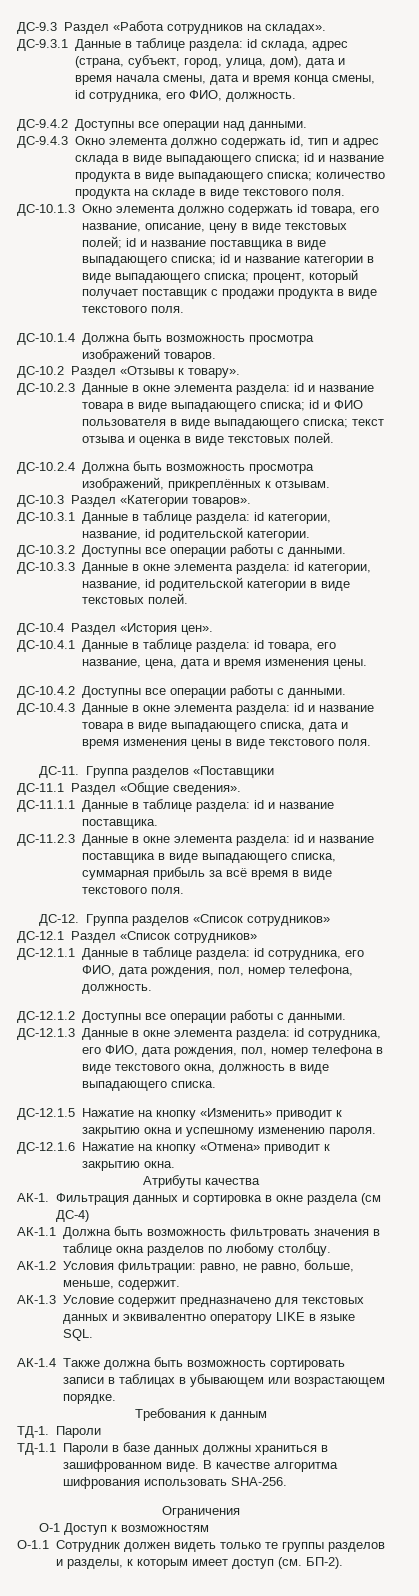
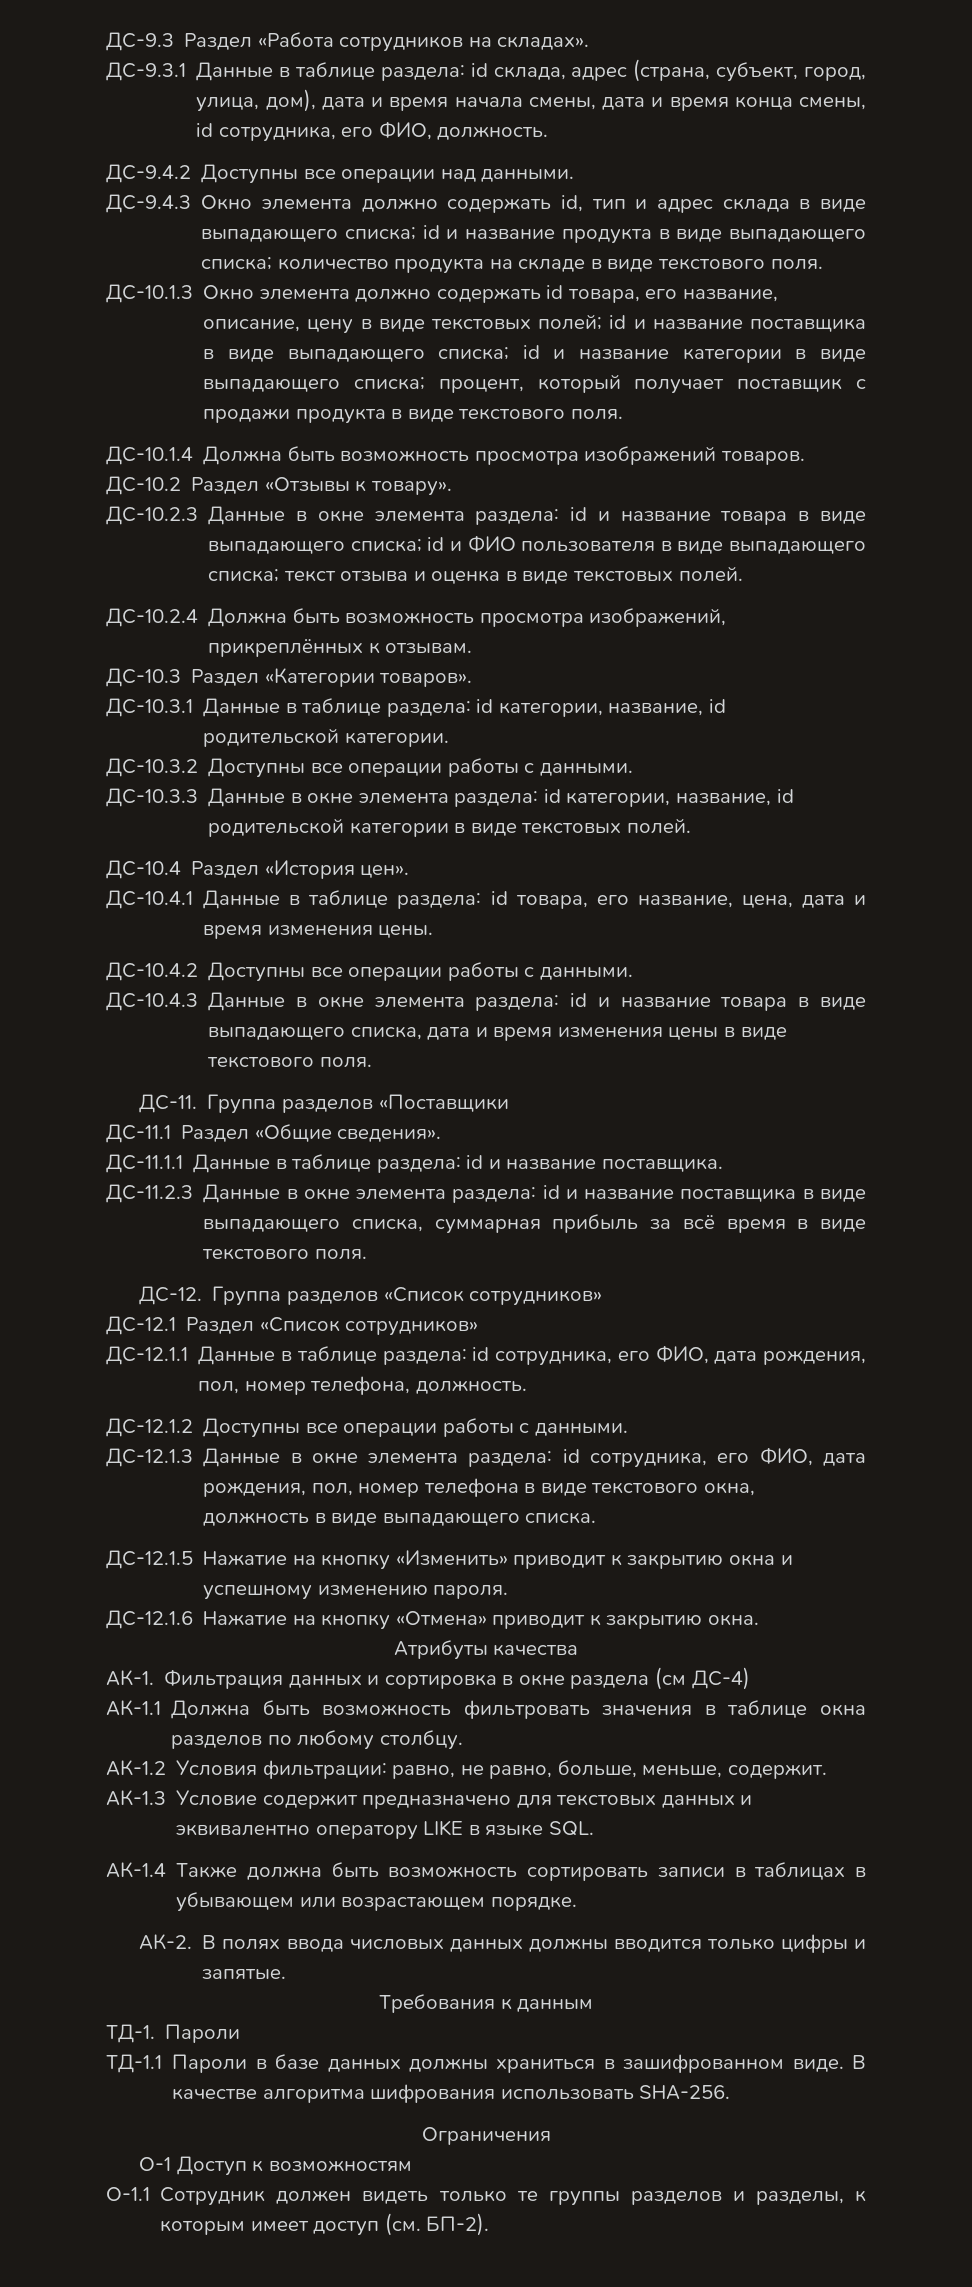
+ АК-2. В полях ввода числовых данных должны вводится только цифры и запятые.

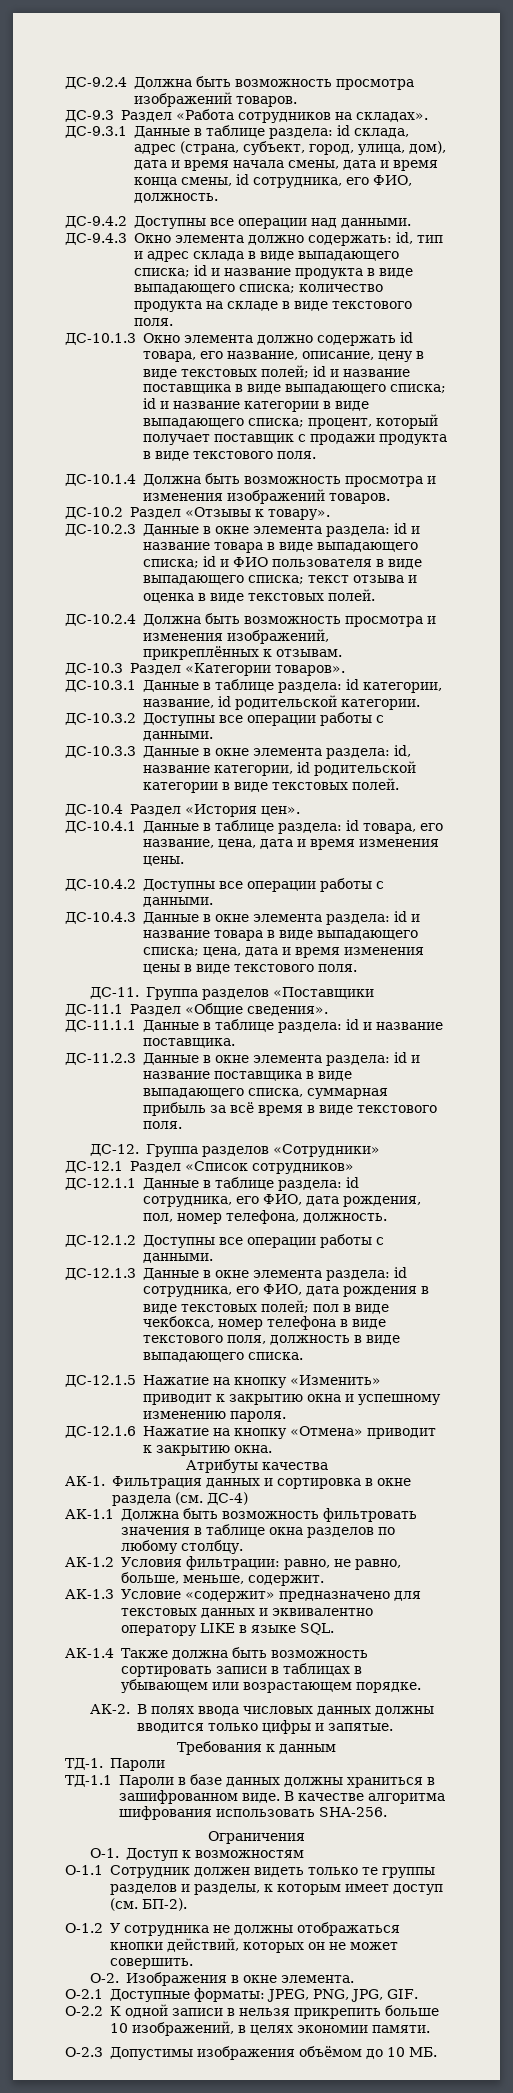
+ ДС-9.2.4 Должна быть возможность просмотра изображений товаров.
- ДС-9.4.3 Окно элемента должно содержать id, тип и адрес склада в виде выпадающего списка; id и название продукта в виде выпадающего списка; количество продукта на складе в виде текстового поля.
+ ДС-9.4.3 Окно элемента должно содержать: id, тип и адрес склада в виде выпадающего списка; id и название продукта в виде выпадающего списка; количество продукта на складе в виде текстового поля.
- ДС-10.1.4 Должна быть возможность просмотра изображений товаров.
+ ДС-10.1.4 Должна быть возможность просмотра и изменения изображений товаров.
- ДС-10.2.4 Должна быть возможность просмотра изображений, прикреплённых к отзывам.
+ ДС-10.2.4 Должна быть возможность просмотра и изменения изображений, прикреплённых к отзывам.
- ДС-10.3.3 Данные в окне элемента раздела: id категории, название, id родительской категории в виде текстовых полей.
+ ДС-10.3.3 Данные в окне элемента раздела: id, название категории, id родительской категории в виде текстовых полей.
- ДС-10.4.3 Данные в окне элемента раздела: id и название товара в виде выпадающего списка, дата и время изменения цены в виде текстового поля.
+ ДС-10.4.3 Данные в окне элемента раздела: id и название товара в виде выпадающего списка; цена, дата и время изменения цены в виде текстового поля.
- Группа разделов «Список сотрудников»
+ Группа разделов «Сотрудники»
- ДС-12.1.3 Данные в окне элемента раздела: id сотрудника, его ФИО, дата рождения, пол, номер телефона в виде текстового окна, должность в виде выпадающего списка.
+ ДС-12.1.3 Данные в окне элемента раздела: id сотрудника, его ФИО, дата рождения в виде текстовых полей; пол в виде чекбокса, номер телефона в виде текстового поля, должность в виде выпадающего списка.
- Фильтрация данных и сортировка в окне раздела (см ДС-4)
+ Фильтрация данных и сортировка в окне раздела (см. ДС-4)
- АК-1.3 Условие содержит предназначено для текстовых данных и эквивалентно оператору LIKE в языке SQL.
+ АК-1.3 Условие «содержит» предназначено для текстовых данных и эквивалентно оператору LIKE в языке SQL.
- О-1 Доступ к возможностям
+ О-1. Доступ к возможностям
+ О-1.2 У сотрудника не должны отображаться кнопки действий, которых он не может совершить.
+ О-2. Изображения в окне элемента.
+ О-2.1 Доступные форматы: JPEG, PNG, JPG, GIF.
+ О-2.2 К одной записи в нельзя прикрепить больше 10 изображений, в целях экономии памяти.
+ О-2.3 Допустимы изображения объёмом до 10 МБ.

